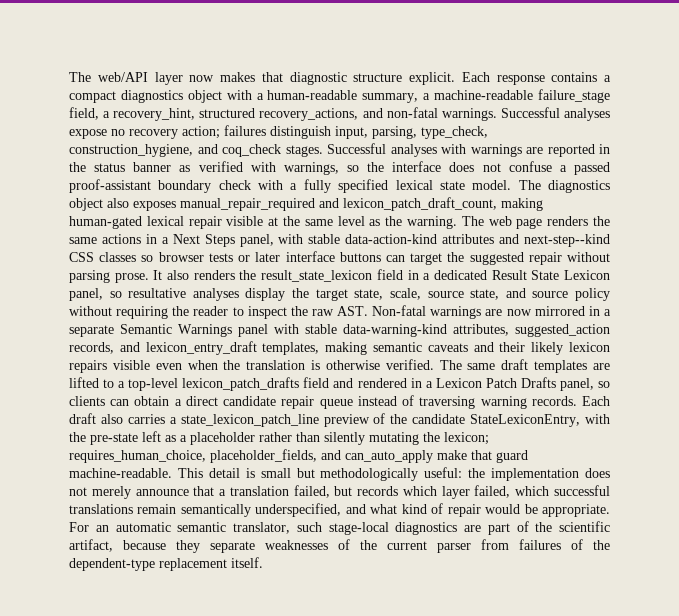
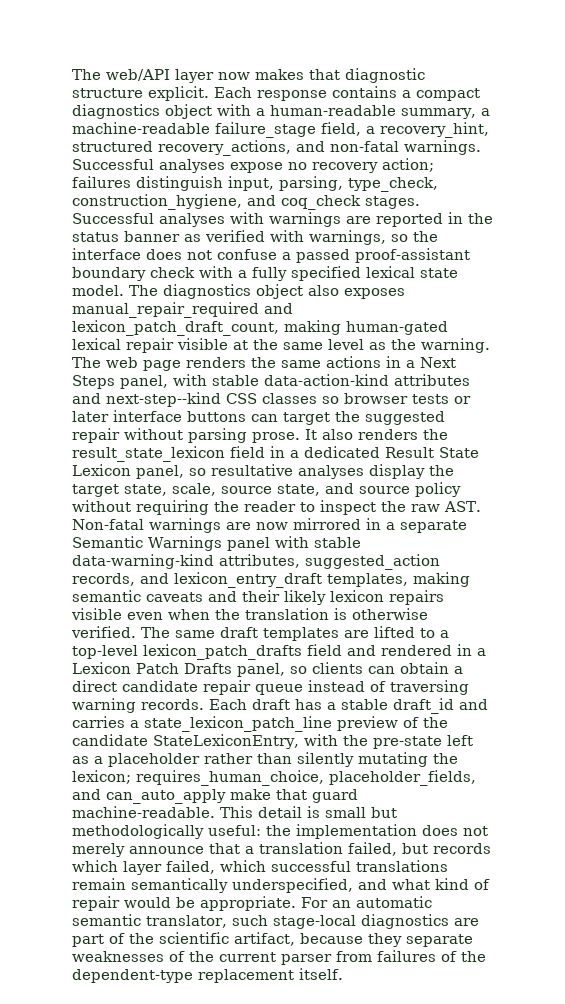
- Each draft also carries a state_lexicon_patch_line preview of the candidate StateLexiconEntry, with the pre-state left as a placeholder rather than silently mutating the lexicon; requires_human_choice, placeholder_fields, and can_auto_apply make that guard machine-readable.
+ Each draft has a stable draft_id and carries a state_lexicon_patch_line preview of the candidate StateLexiconEntry, with the pre-state left as a placeholder rather than silently mutating the lexicon; requires_human_choice, placeholder_fields, and can_auto_apply make that guard machine-readable.

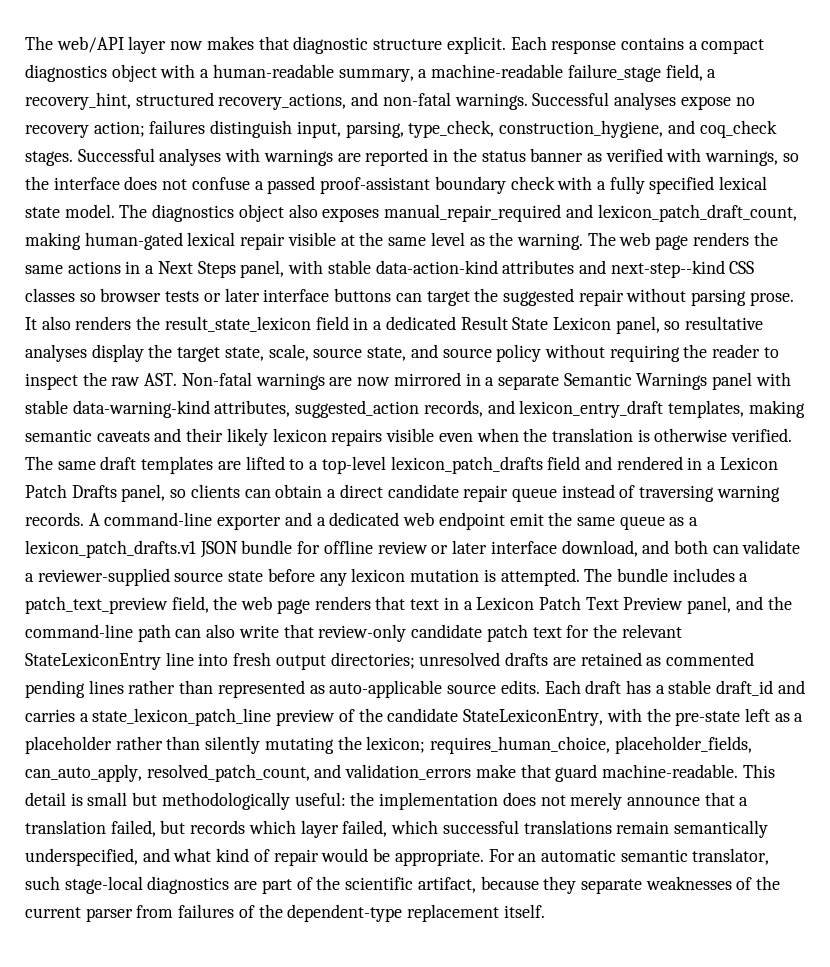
+ A command-line exporter and a dedicated web endpoint emit the same queue as a lexicon_patch_drafts.v1 JSON bundle for offline review or later interface download, and both can validate a reviewer-supplied source state before any lexicon mutation is attempted. The bundle includes a patch_text_preview field, the web page renders that text in a Lexicon Patch Text Preview panel, and the command-line path can also write that review-only candidate patch text for the relevant StateLexiconEntry line into fresh output directories; unresolved drafts are retained as commented pending lines rather than represented as auto-applicable source edits.
- Each draft has a stable draft_id and carries a state_lexicon_patch_line preview of the candidate StateLexiconEntry, with the pre-state left as a placeholder rather than silently mutating the lexicon; requires_human_choice, placeholder_fields, and can_auto_apply make that guard machine-readable.
+ Each draft has a stable draft_id and carries a state_lexicon_patch_line preview of the candidate StateLexiconEntry, with the pre-state left as a placeholder rather than silently mutating the lexicon; requires_human_choice, placeholder_fields, can_auto_apply, resolved_patch_count, and validation_errors make that guard machine-readable.

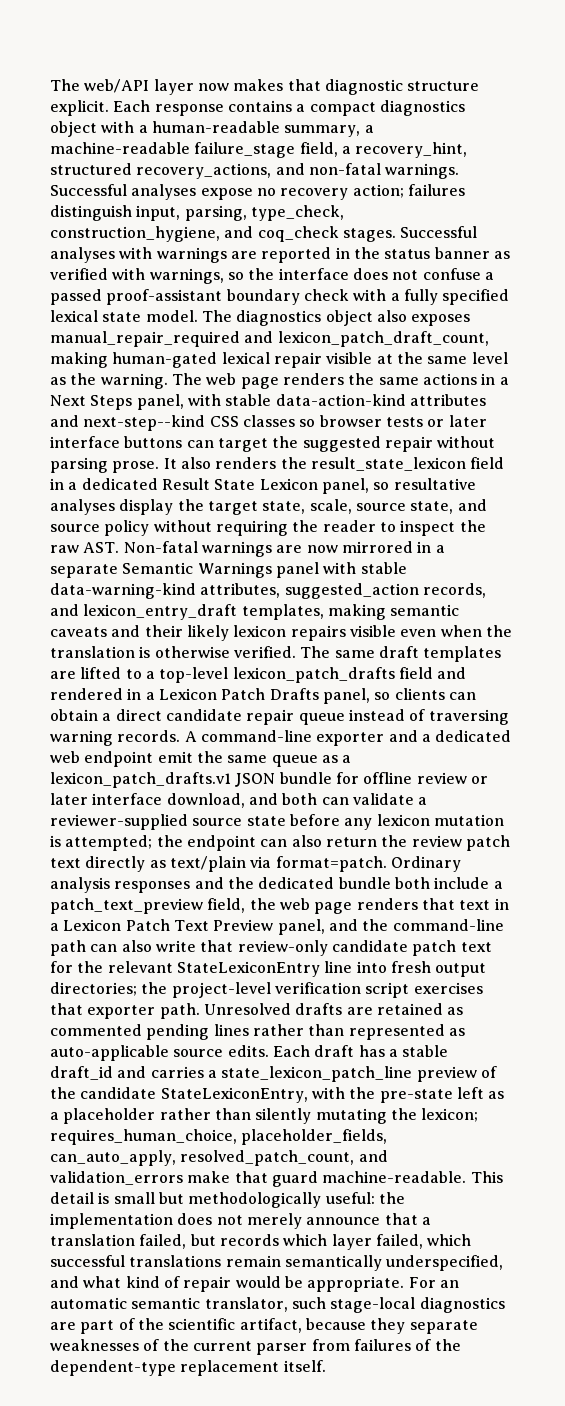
- A command-line exporter and a dedicated web endpoint emit the same queue as a lexicon_patch_drafts.v1 JSON bundle for offline review or later interface download, and both can validate a reviewer-supplied source state before any lexicon mutation is attempted. The bundle includes a patch_text_preview field, the web page renders that text in a Lexicon Patch Text Preview panel, and the command-line path can also write that review-only candidate patch text for the relevant StateLexiconEntry line into fresh output directories;
+ A command-line exporter and a dedicated web endpoint emit the same queue as a lexicon_patch_drafts.v1 JSON bundle for offline review or later interface download, and both can validate a reviewer-supplied source state before any lexicon mutation is attempted; the endpoint can also return the review patch text directly as text/plain via format=patch. Ordinary analysis responses and the dedicated bundle both include a patch_text_preview field, the web page renders that text in a Lexicon Patch Text Preview panel, and the command-line path can also write that review-only candidate patch text for the relevant StateLexiconEntry line into fresh output directories;
- unresolved drafts are retained as commented pending lines rather than represented as auto-applicable source edits.
+ the project-level verification script exercises that exporter path. Unresolved drafts are retained as commented pending lines rather than represented as auto-applicable source edits.

